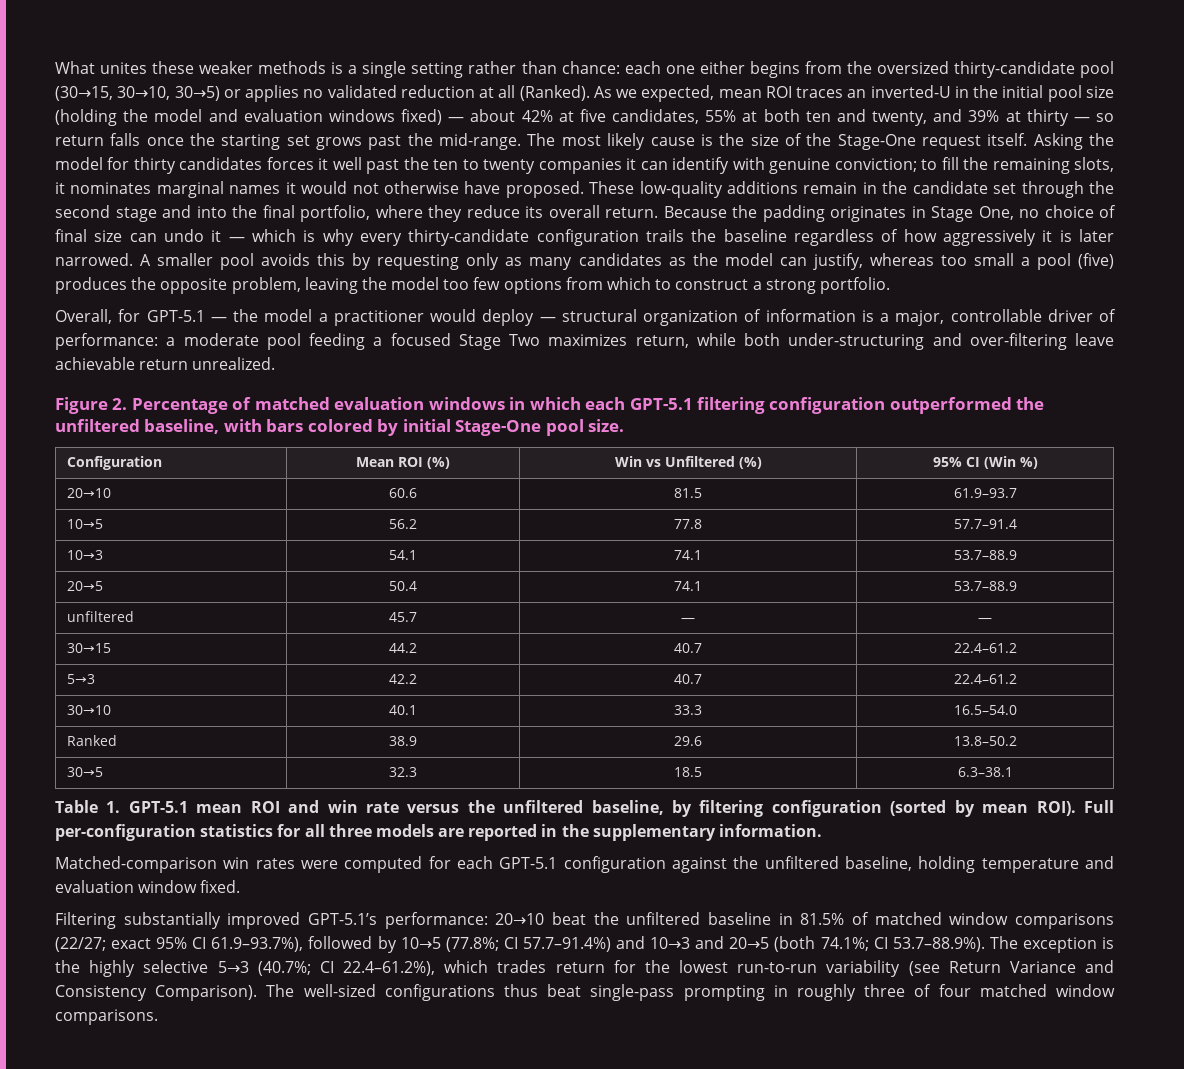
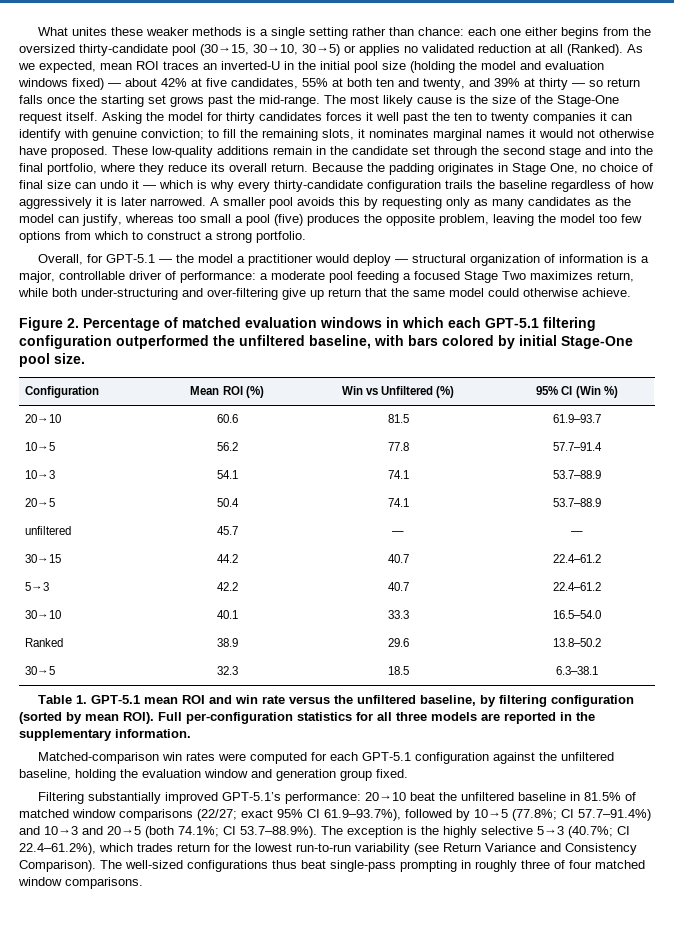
- Overall, for GPT-5.1 — the model a practitioner would deploy — structural organization of information is a major, controllable driver of performance: a moderate pool feeding a focused Stage Two maximizes return, while both under-structuring and over-filtering leave achievable return unrealized.
+ Overall, for GPT-5.1 — the model a practitioner would deploy — structural organization of information is a major, controllable driver of performance: a moderate pool feeding a focused Stage Two maximizes return, while both under-structuring and over-filtering give up return that the same model could otherwise achieve.
- Matched-comparison win rates were computed for each GPT-5.1 configuration against the unfiltered baseline, holding temperature and evaluation window fixed.
+ Matched-comparison win rates were computed for each GPT-5.1 configuration against the unfiltered baseline, holding the evaluation window and generation group fixed.

